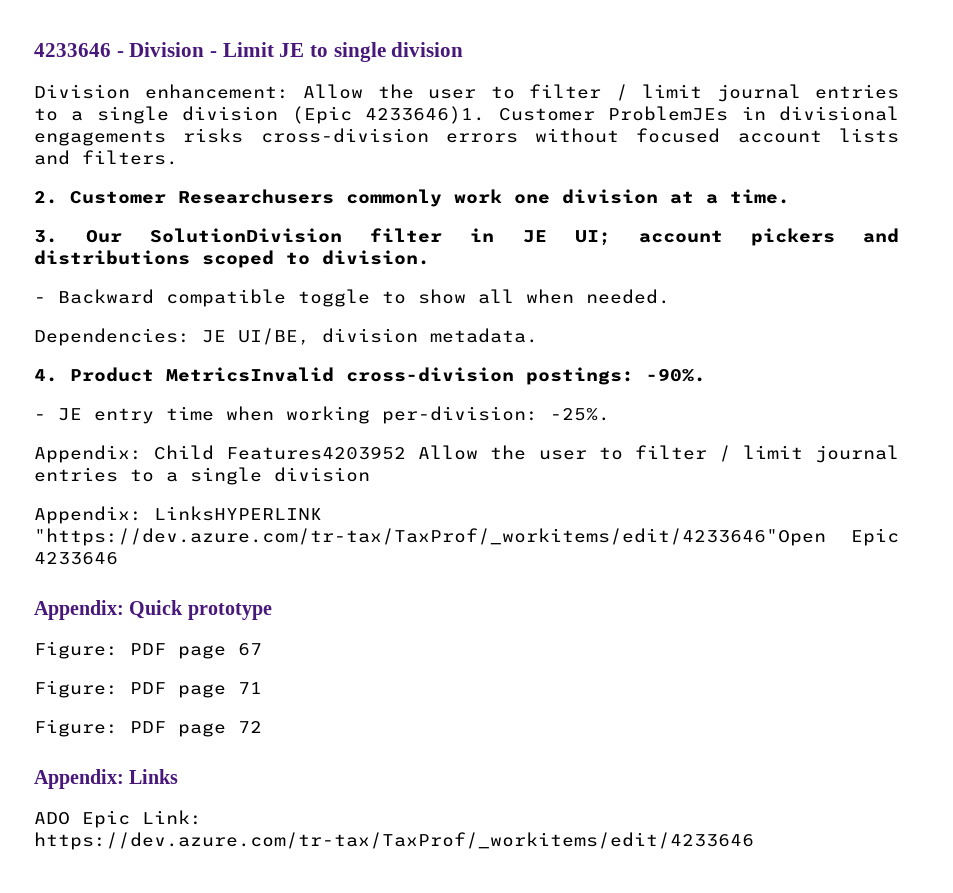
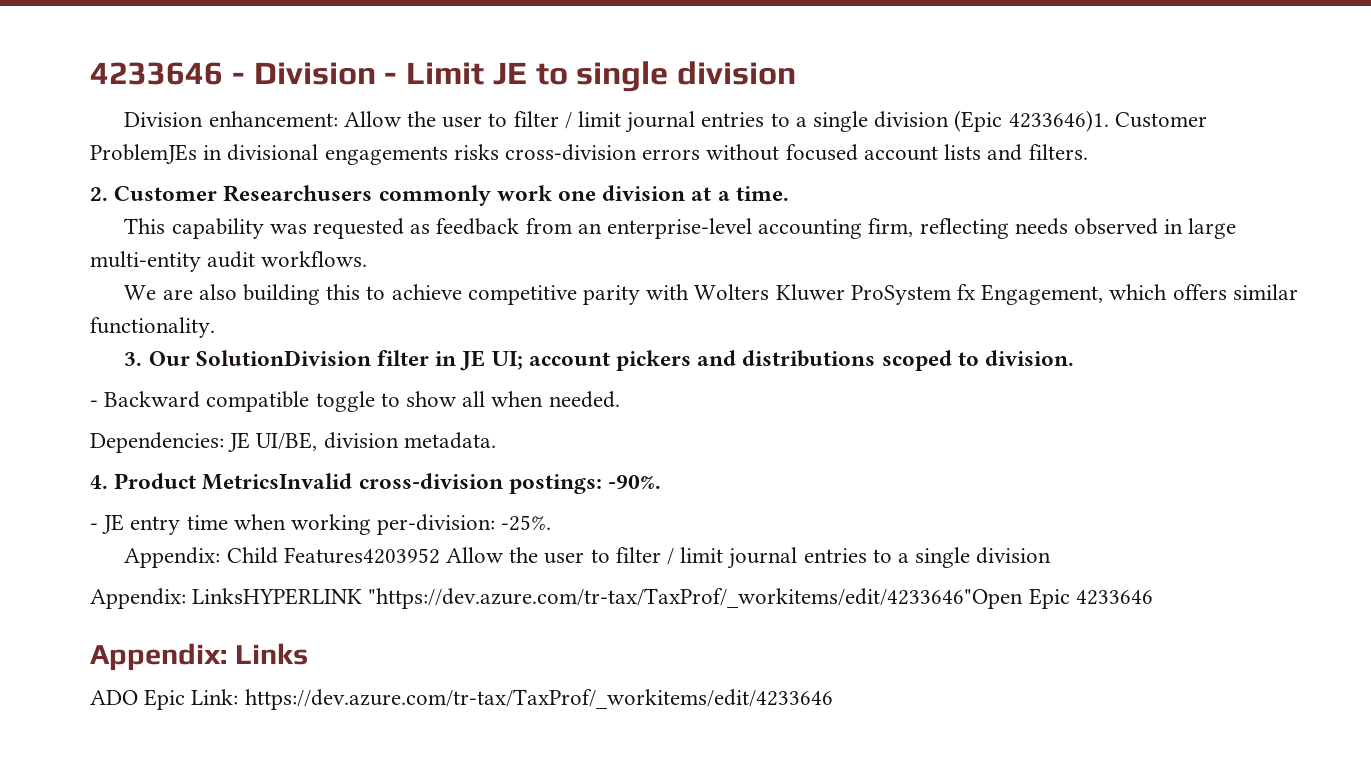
+ This capability was requested as feedback from an enterprise-level accounting firm, reflecting needs observed in large multi-entity audit workflows.
+ We are also building this to achieve competitive parity with Wolters Kluwer ProSystem fx Engagement, which offers similar functionality.
- Appendix: Quick prototype
- Figure: PDF page 67
- Figure: PDF page 71
- Figure: PDF page 72

